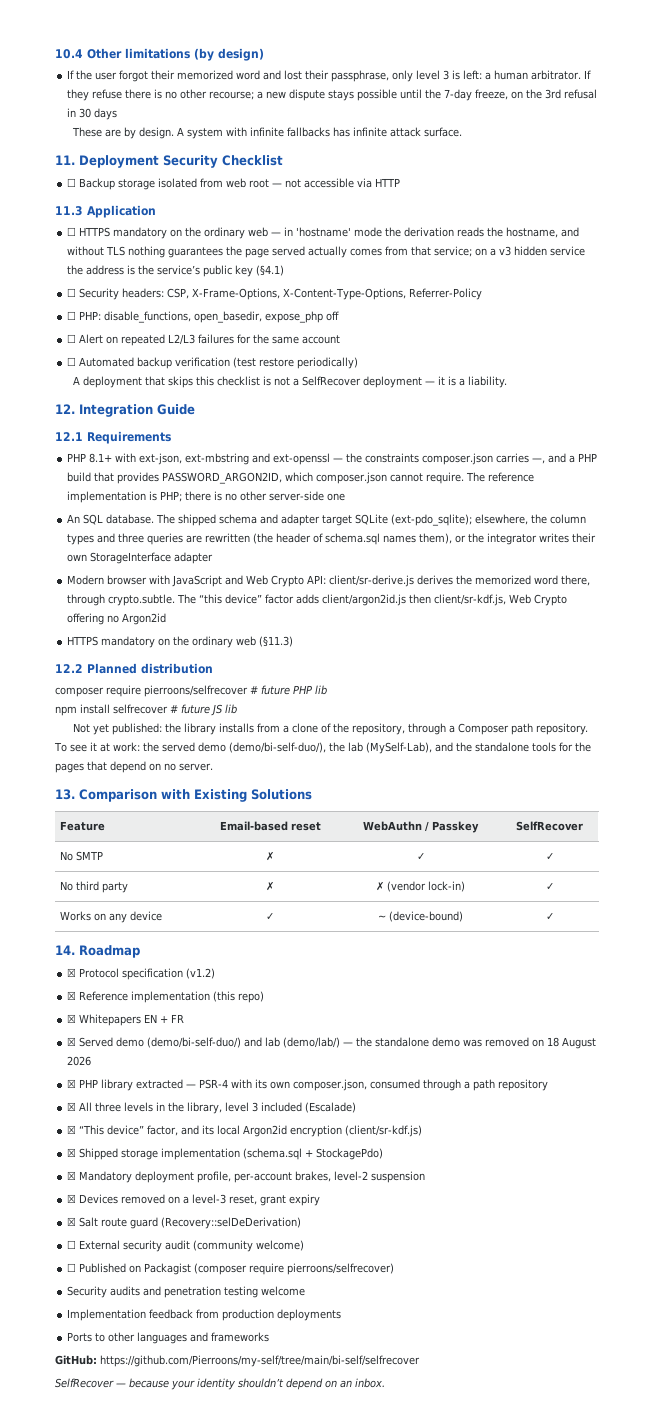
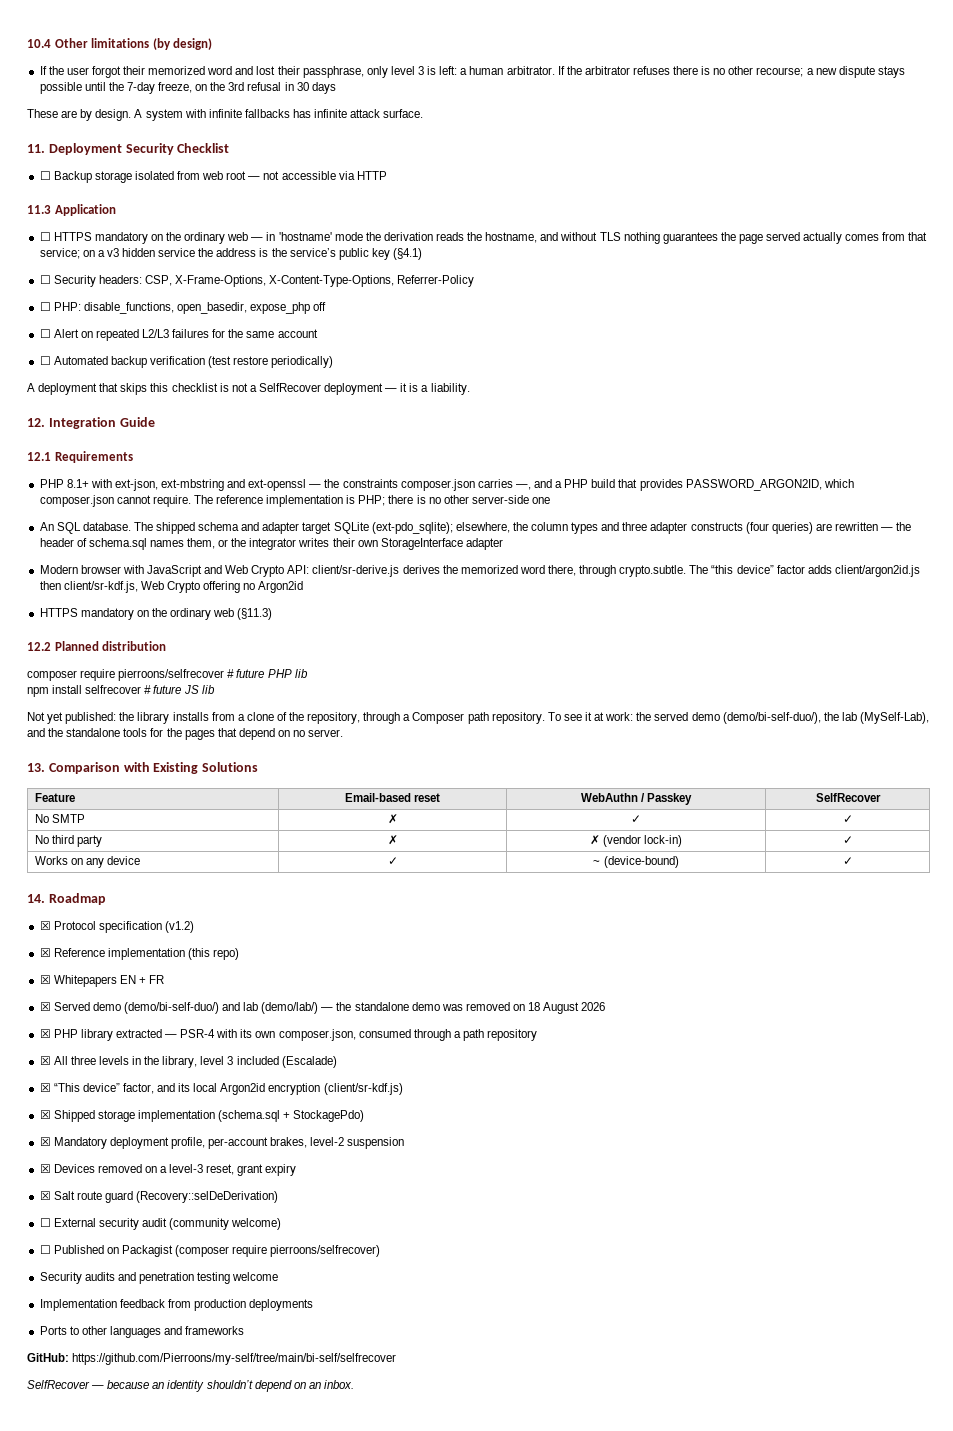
- If they refuse there is no other recourse; a new dispute stays possible until the 7-day freeze, on the 3rd refusal in 30 days
+ If the arbitrator refuses there is no other recourse; a new dispute stays possible until the 7-day freeze, on the 3rd refusal in 30 days
- The shipped schema and adapter target SQLite (ext-pdo_sqlite); elsewhere, the column types and three queries are rewritten (the header of schema.sql names them), or the integrator writes their own StorageInterface adapter
+ The shipped schema and adapter target SQLite (ext-pdo_sqlite); elsewhere, the column types and three adapter constructs (four queries) are rewritten — the header of schema.sql names them, or the integrator writes their own StorageInterface adapter
- SelfRecover — because your identity shouldn’t depend on an inbox.
+ SelfRecover — because an identity shouldn’t depend on an inbox.

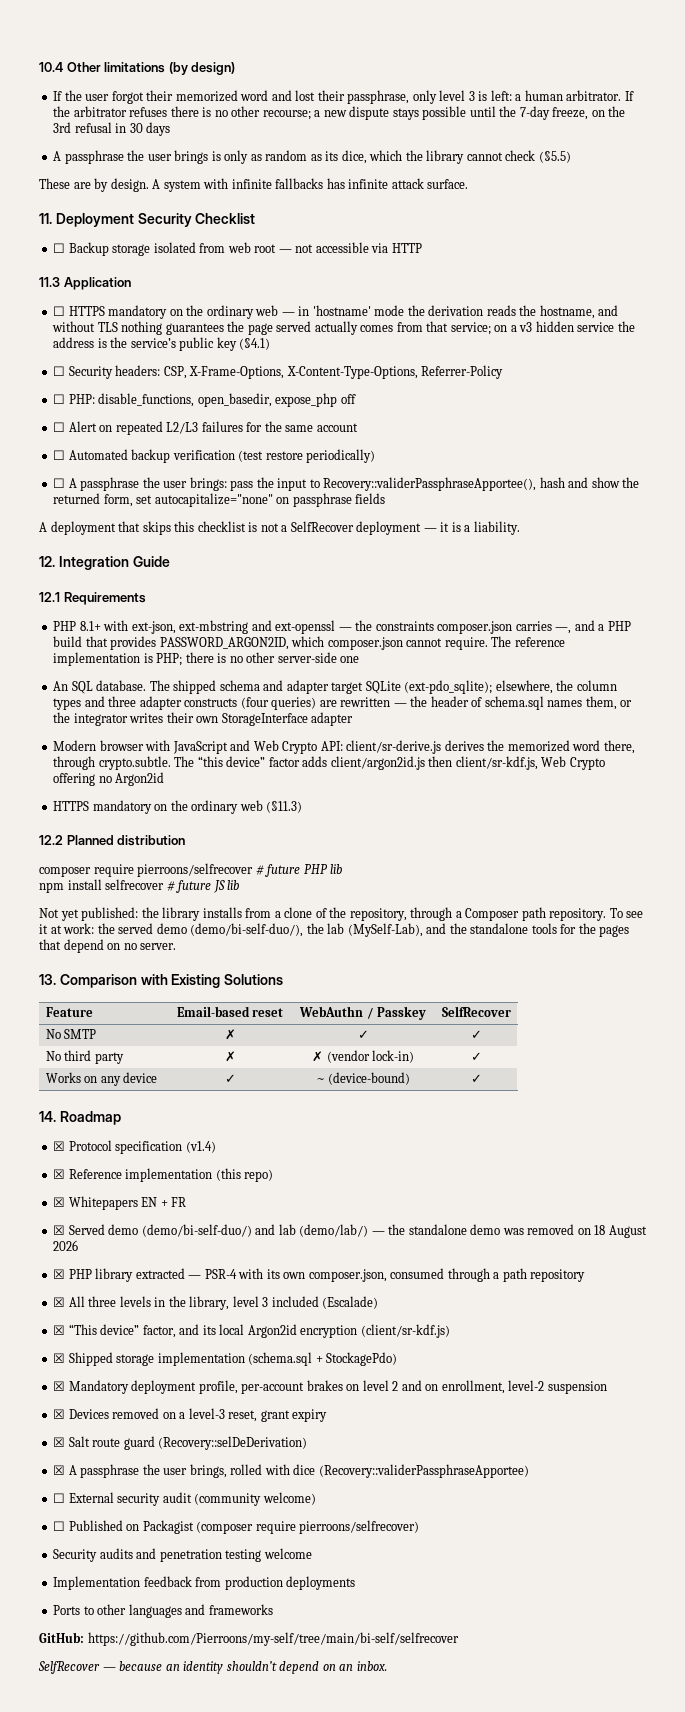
+ A passphrase the user brings is only as random as its dice, which the library cannot check (§5.5)
+ ☐ A passphrase the user brings: pass the input to Recovery::validerPassphraseApportee(), hash and show the returned form, set autocapitalize="none" on passphrase fields
- ☒ Protocol specification (v1.2)
+ ☒ Protocol specification (v1.4)
- ☒ Mandatory deployment profile, per-account brakes, level-2 suspension
+ ☒ Mandatory deployment profile, per-account brakes on level 2 and on enrollment, level-2 suspension
+ ☒ A passphrase the user brings, rolled with dice (Recovery::validerPassphraseApportee)

